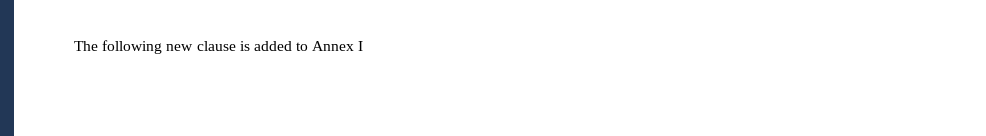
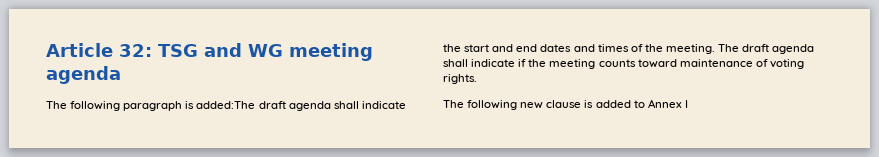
+ Article 32: TSG and WG meeting agenda
+ The following paragraph is added:The draft agenda shall indicate the start and end dates and times of the meeting. The draft agenda shall indicate if the meeting counts toward maintenance of voting rights.

